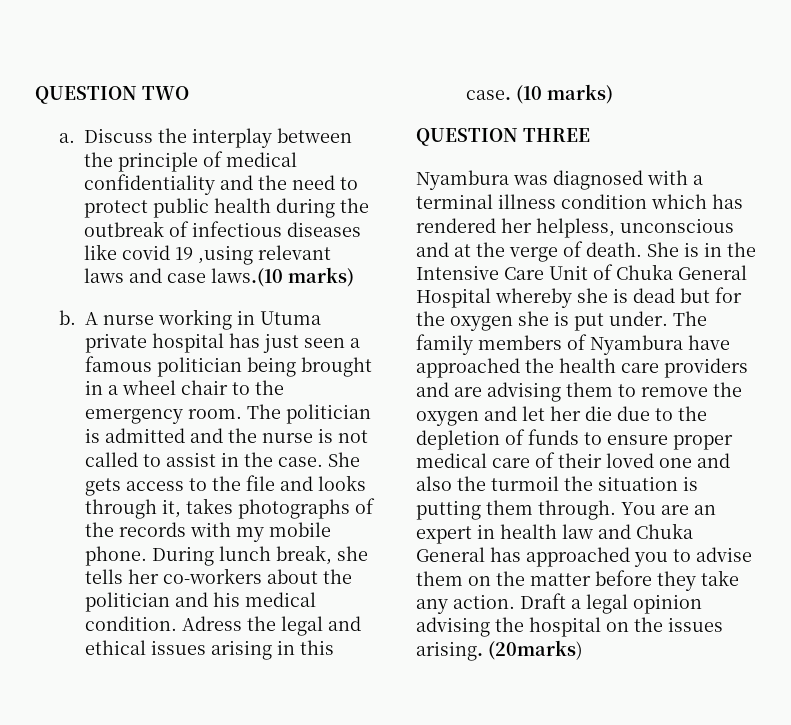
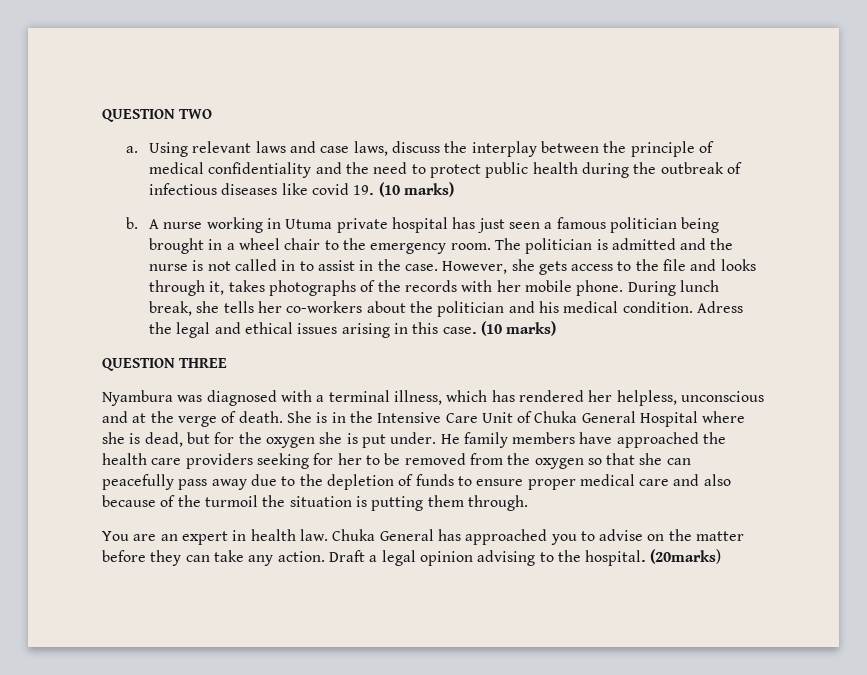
- Discuss the interplay between the principle of medical confidentiality and the need to protect public health during the outbreak of infectious diseases like covid 19 ,using relevant laws and case laws.(10 marks)
+ Using relevant laws and case laws, discuss the interplay between the principle of medical confidentiality and the need to protect public health during the outbreak of infectious diseases like covid 19. (10 marks)
- The politician is admitted and the nurse is not called to assist in the case.
+ The politician is admitted and the nurse is not called in to assist in the case.
- She gets access to the file and looks through it, takes photographs of the records with my mobile phone.
+ However, she gets access to the file and looks through it, takes photographs of the records with her mobile phone.
- Nyambura was diagnosed with a terminal illness condition which has rendered her helpless, unconscious and at the verge of death.
+ Nyambura was diagnosed with a terminal illness, which has rendered her helpless, unconscious and at the verge of death.
- She is in the Intensive Care Unit of Chuka General Hospital whereby she is dead but for the oxygen she is put under.
+ She is in the Intensive Care Unit of Chuka General Hospital where she is dead, but for the oxygen she is put under.
- The family members of Nyambura have approached the health care providers and are advising them to remove the oxygen and let her die due to the depletion of funds to ensure proper medical care of their loved one and also the turmoil the situation is putting them through. You are an expert in health law and Chuka General has approached you to advise them on the matter before they take any action.
+ He family members have approached the health care providers seeking for her to be removed from the oxygen so that she can peacefully pass away due to the depletion of funds to ensure proper medical care and also because of the turmoil the situation is putting them through.
+ You are an expert in health law. Chuka General has approached you to advise on the matter before they can take any action.
- Draft a legal opinion advising the hospital on the issues arising.
+ Draft a legal opinion advising to the hospital.

